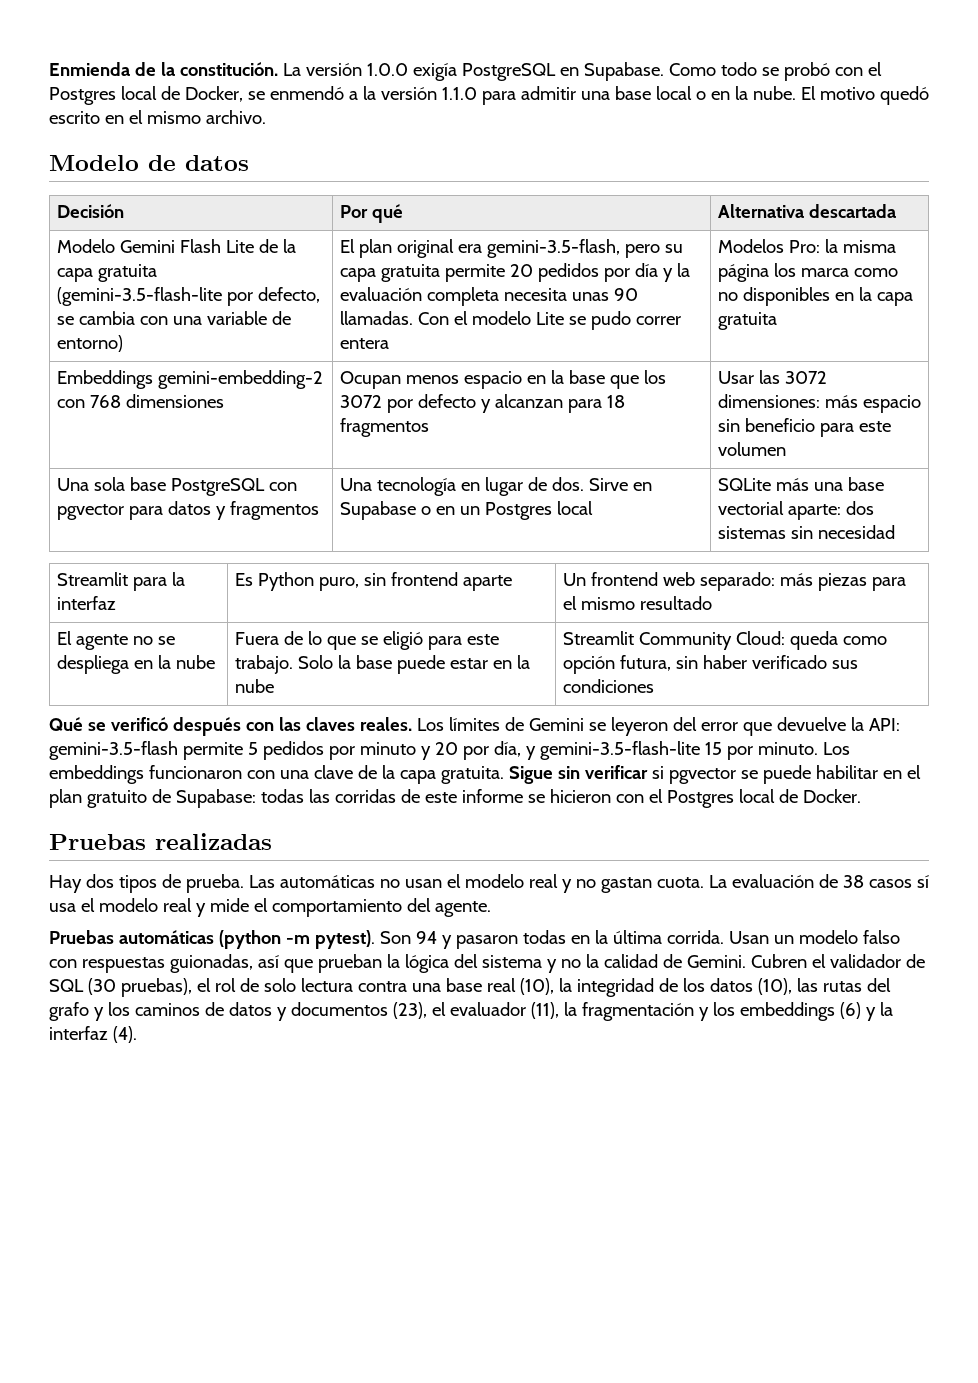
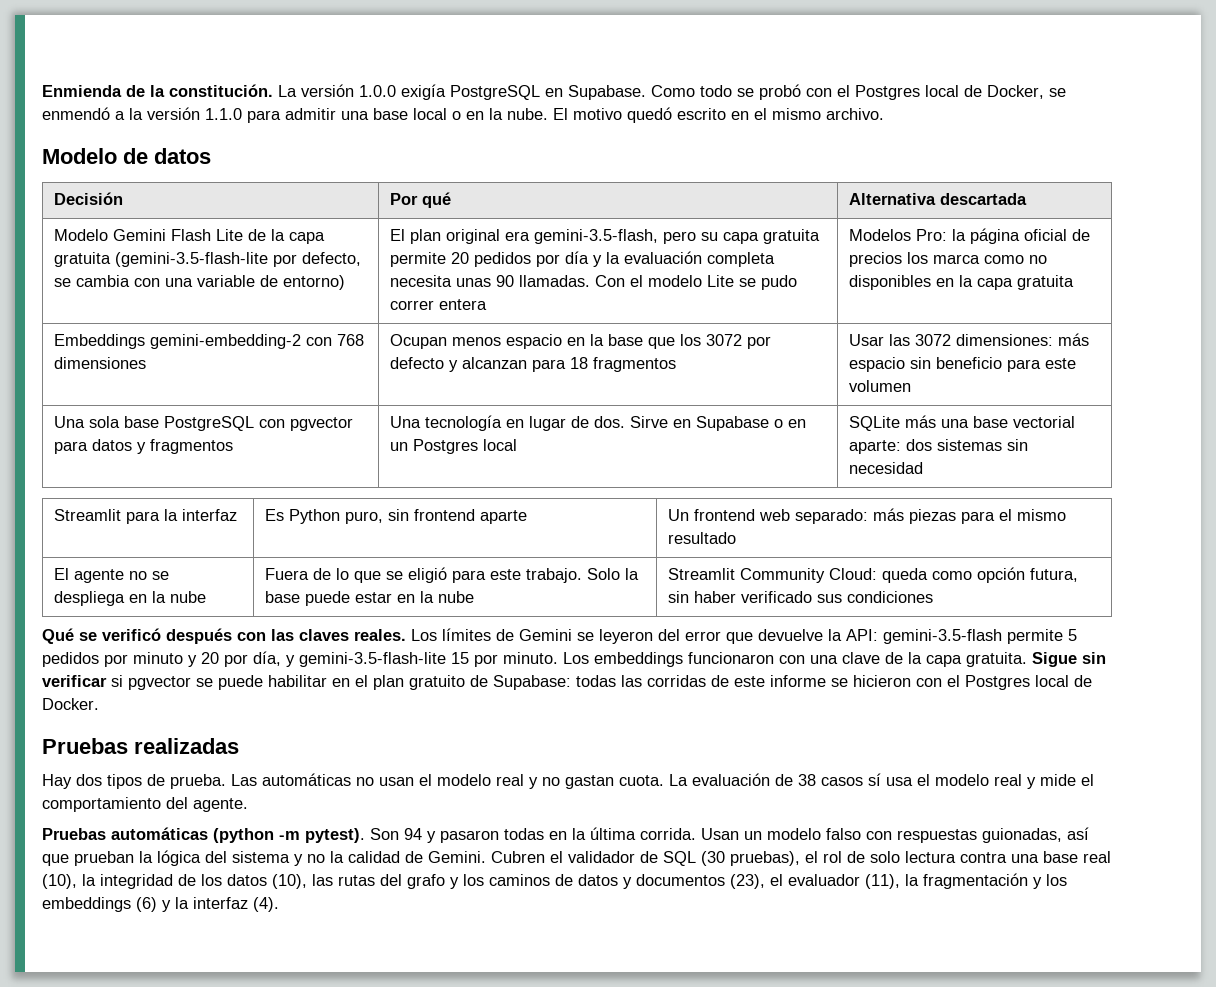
- Modelos Pro: la misma página los marca como no disponibles en la capa gratuita
+ Modelos Pro: la página oficial de precios los marca como no disponibles en la capa gratuita

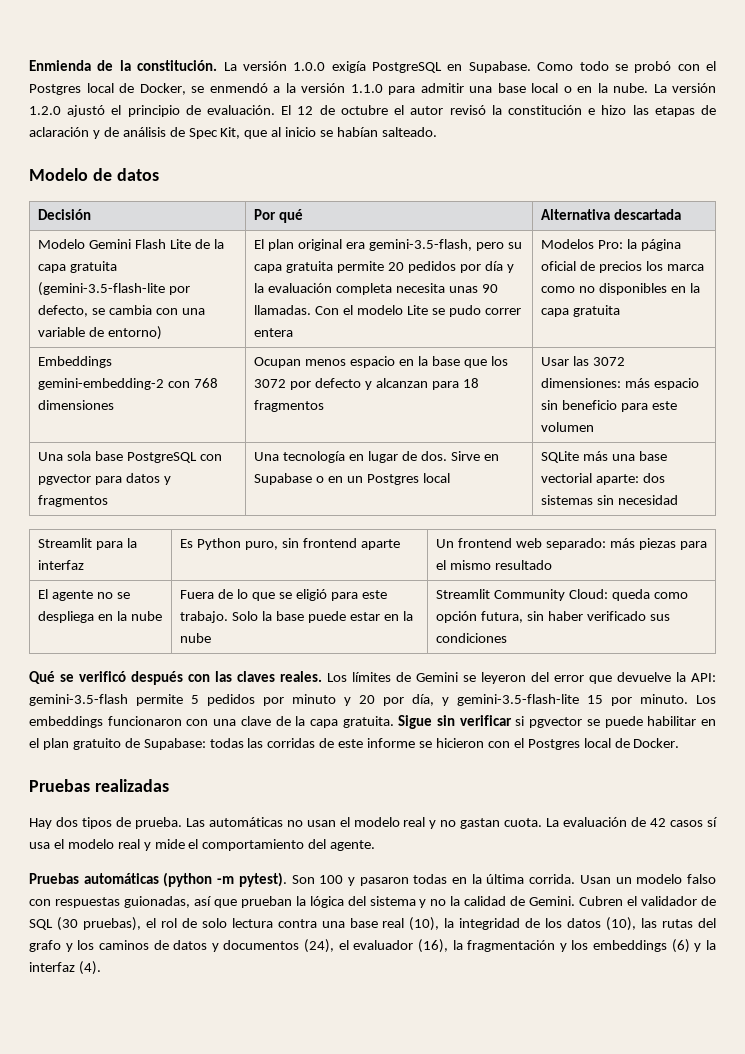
- El motivo quedó escrito en el mismo archivo.
+ La versión 1.2.0 ajustó el principio de evaluación. El 12 de octubre el autor revisó la constitución e hizo las etapas de aclaración y de análisis de Spec Kit, que al inicio se habían salteado.
- La evaluación de 38 casos sí usa el modelo real y mide el comportamiento del agente.
+ La evaluación de 42 casos sí usa el modelo real y mide el comportamiento del agente.
- Son 94 y pasaron todas en la última corrida.
+ Son 100 y pasaron todas en la última corrida.
- Cubren el validador de SQL (30 pruebas), el rol de solo lectura contra una base real (10), la integridad de los datos (10), las rutas del grafo y los caminos de datos y documentos (23), el evaluador (11), la fragmentación y los embeddings (6) y la interfaz (4).
+ Cubren el validador de SQL (30 pruebas), el rol de solo lectura contra una base real (10), la integridad de los datos (10), las rutas del grafo y los caminos de datos y documentos (24), el evaluador (16), la fragmentación y los embeddings (6) y la interfaz (4).

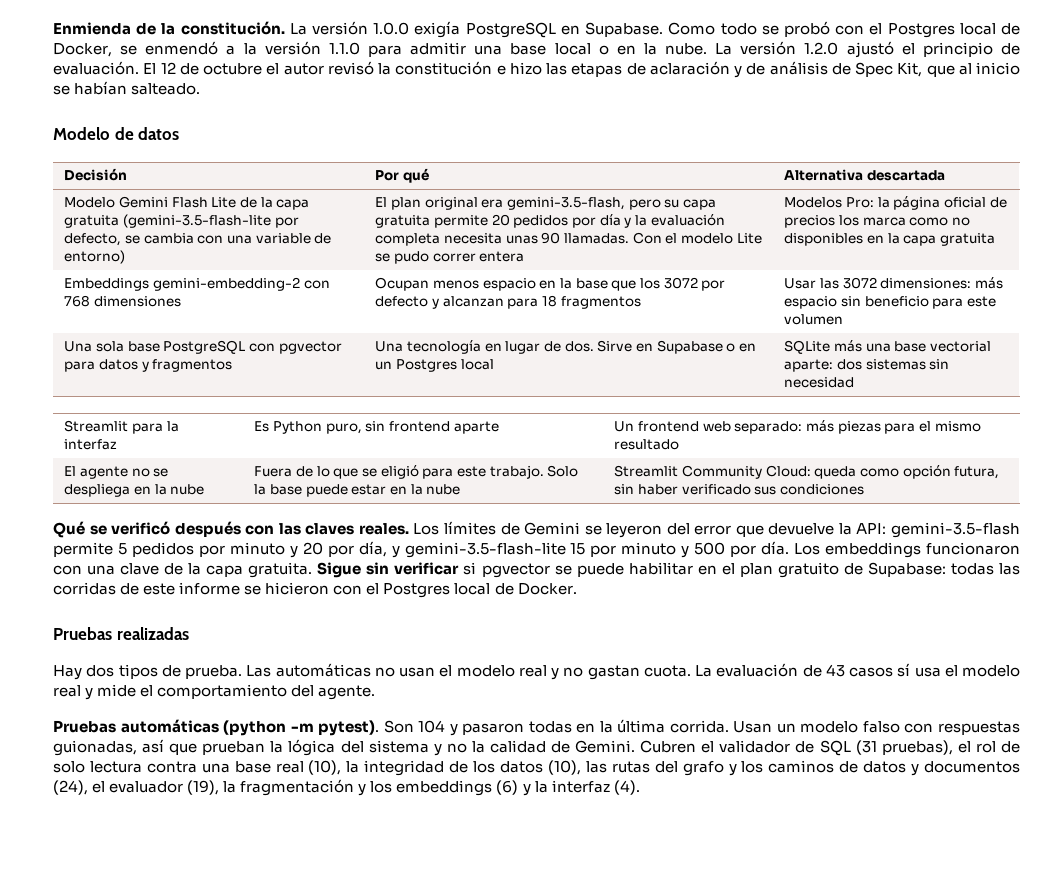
- Los límites de Gemini se leyeron del error que devuelve la API: gemini-3.5-flash permite 5 pedidos por minuto y 20 por día, y gemini-3.5-flash-lite 15 por minuto.
+ Los límites de Gemini se leyeron del error que devuelve la API: gemini-3.5-flash permite 5 pedidos por minuto y 20 por día, y gemini-3.5-flash-lite 15 por minuto y 500 por día.
- La evaluación de 42 casos sí usa el modelo real y mide el comportamiento del agente.
+ La evaluación de 43 casos sí usa el modelo real y mide el comportamiento del agente.
- Son 100 y pasaron todas en la última corrida.
+ Son 104 y pasaron todas en la última corrida.
- Cubren el validador de SQL (30 pruebas), el rol de solo lectura contra una base real (10), la integridad de los datos (10), las rutas del grafo y los caminos de datos y documentos (24), el evaluador (16), la fragmentación y los embeddings (6) y la interfaz (4).
+ Cubren el validador de SQL (31 pruebas), el rol de solo lectura contra una base real (10), la integridad de los datos (10), las rutas del grafo y los caminos de datos y documentos (24), el evaluador (19), la fragmentación y los embeddings (6) y la interfaz (4).

